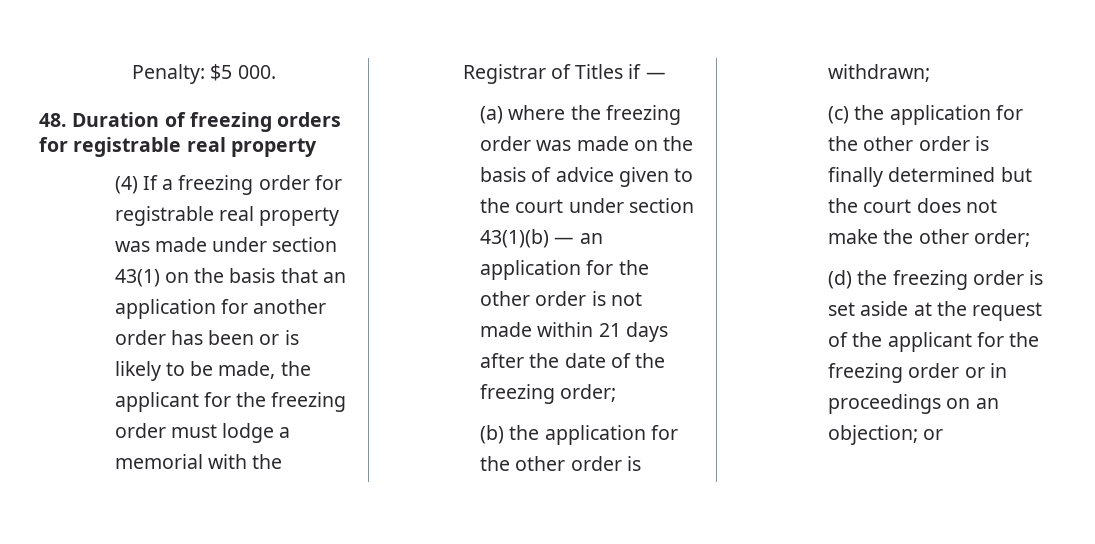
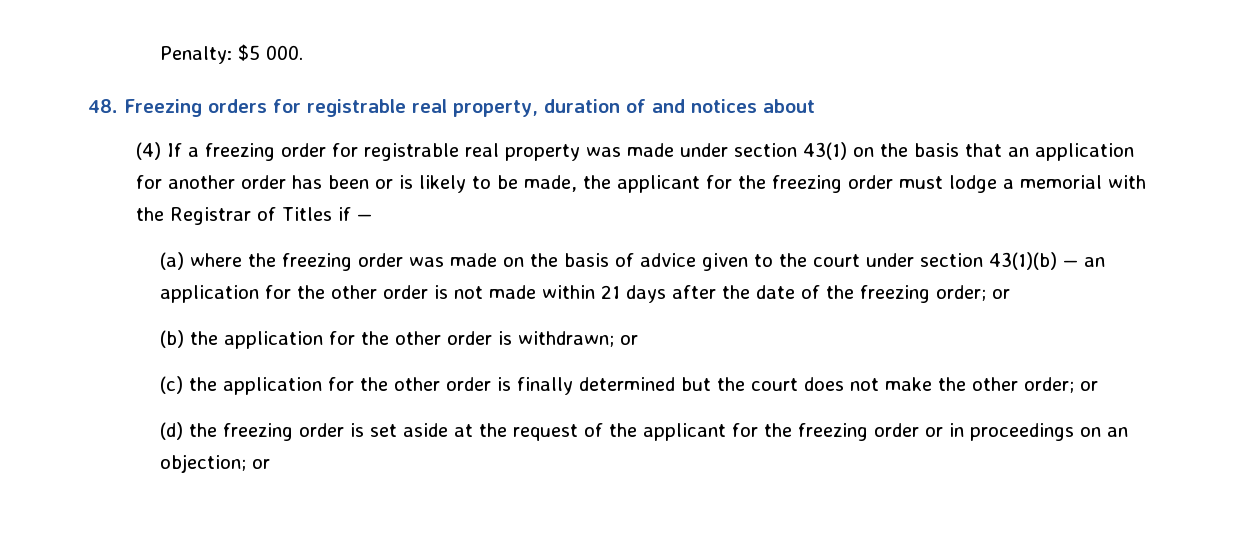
- 48. Duration of freezing orders for registrable real property
+ 48. Freezing orders for registrable real property, duration of and notices about
- (a) where the freezing order was made on the basis of advice given to the court under section 43(1)(b) — an application for the other order is not made within 21 days after the date of the freezing order;
+ (a) where the freezing order was made on the basis of advice given to the court under section 43(1)(b) — an application for the other order is not made within 21 days after the date of the freezing order; or
- (b) the application for the other order is withdrawn;
+ (b) the application for the other order is withdrawn; or
- (c) the application for the other order is finally determined but the court does not make the other order;
+ (c) the application for the other order is finally determined but the court does not make the other order; or

